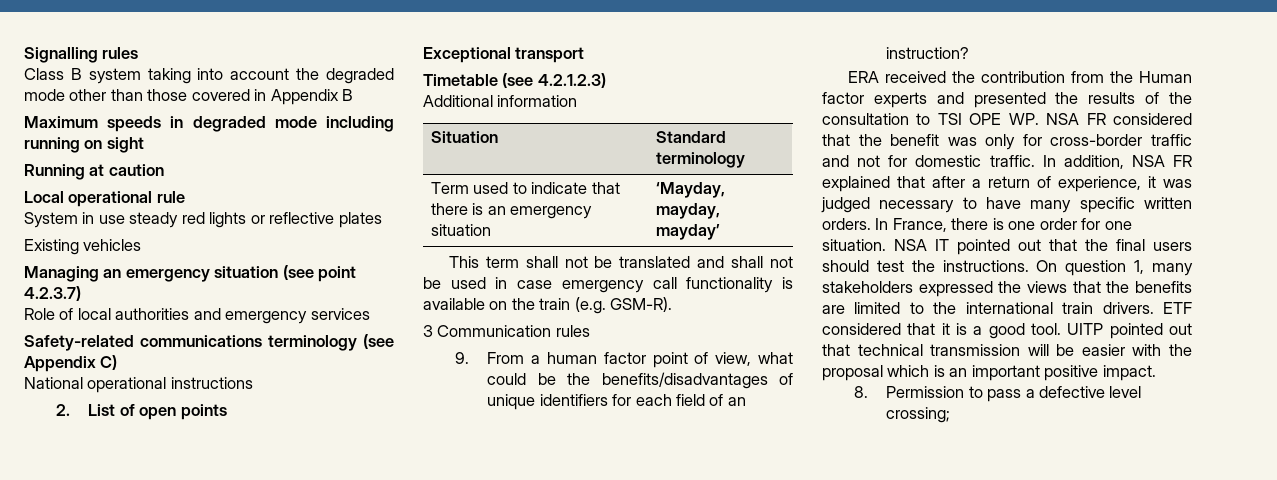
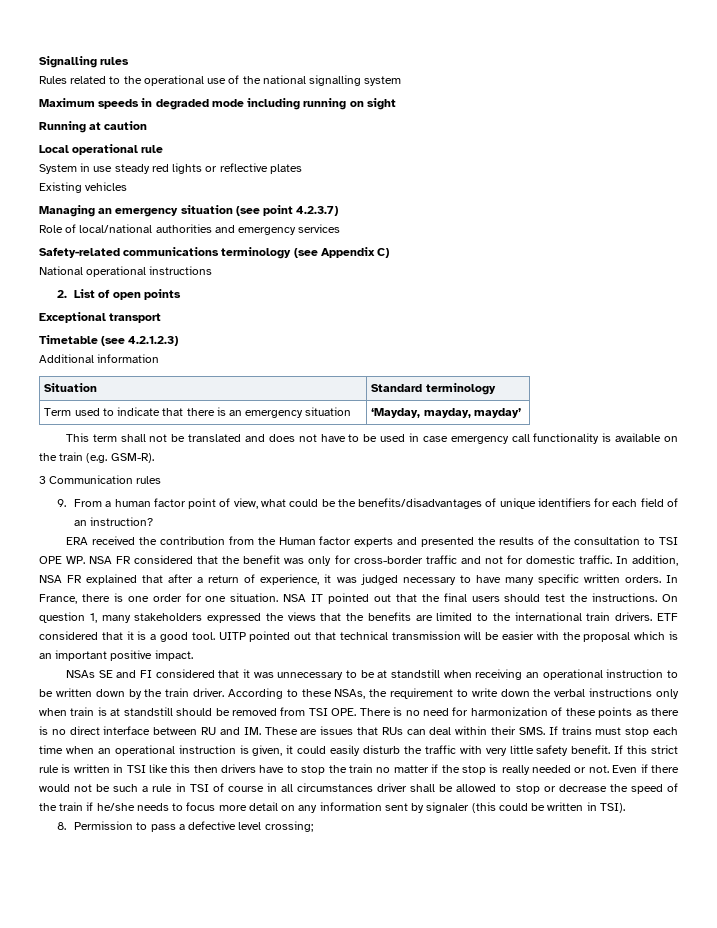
- Class B system taking into account the degraded mode other than those covered in Appendix B
+ Rules related to the operational use of the national signalling system
- Role of local authorities and emergency services
+ Role of local/national authorities and emergency services
- This term shall not be translated and shall not be used in case emergency call functionality is available on the train (e.g. GSM-R).
+ This term shall not be translated and does not have to be used in case emergency call functionality is available on the train (e.g. GSM-R).
+ NSAs SE and FI considered that it was unnecessary to be at standstill when receiving an operational instruction to be written down by the train driver. According to these NSAs, the requirement to write down the verbal instructions only when train is at standstill should be removed from TSI OPE. There is no need for harmonization of these points as there is no direct interface between RU and IM. These are issues that RUs can deal within their SMS. If trains must stop each time when an operational instruction is given, it could easily disturb the traffic with very little safety benefit. If this strict rule is written in TSI like this then drivers have to stop the train no matter if the stop is really needed or not. Even if there would not be such a rule in TSI of course in all circumstances driver shall be allowed to stop or decrease the speed of the train if he/she needs to focus more detail on any information sent by signaler (this could be written in TSI).

